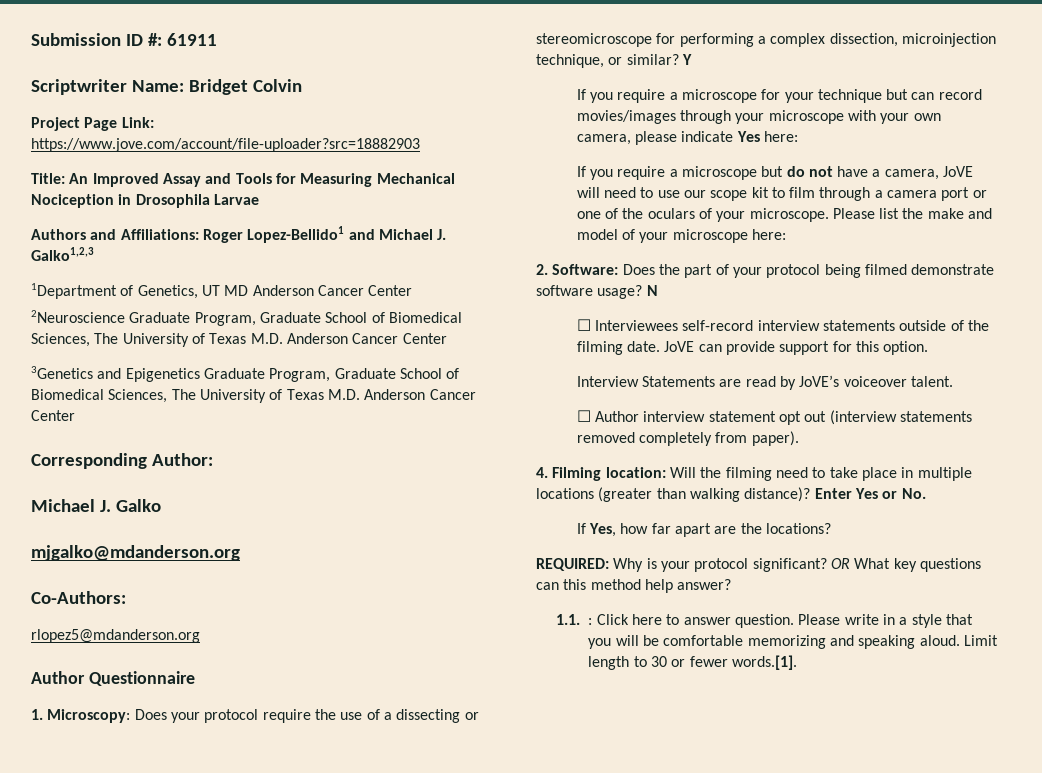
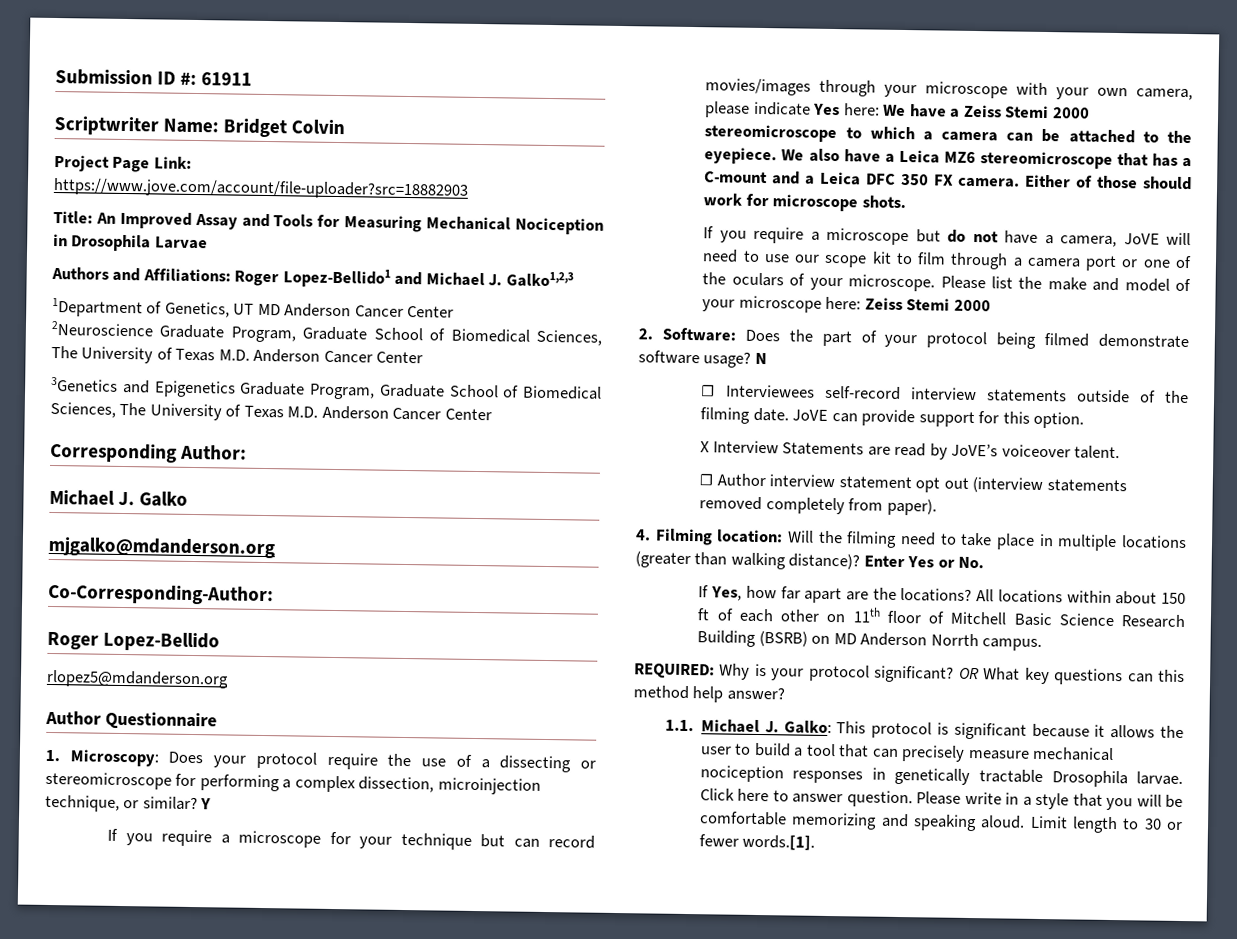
- Co-Authors:
+ Co-Corresponding-Author:
+ Roger Lopez-Bellido
- If you require a microscope for your technique but can record movies/images through your microscope with your own camera, please indicate Yes here:
+ If you require a microscope for your technique but can record movies/images through your microscope with your own camera, please indicate Yes here: We have a Zeiss Stemi 2000 stereomicroscope to which a camera can be attached to the eyepiece. We also have a Leica MZ6 stereomicroscope that has a C-mount and a Leica DFC 350 FX camera. Either of those should work for microscope shots.
- Please list the make and model of your microscope here:
+ Please list the make and model of your microscope here: Zeiss Stemi 2000
- Interview Statements are read by JoVE’s voiceover talent.
+ X Interview Statements are read by JoVE’s voiceover talent.
+ All locations within about 150 ft of each other on 11th floor of Mitchell Basic Science Research Building (BSRB) on MD Anderson Norrth campus.
- 1.1. : Click here to answer question.
+ 1.1. Michael J. Galko: This protocol is significant because it allows the user to build a tool that can precisely measure mechanical nociception responses in genetically tractable Drosophila larvae. Click here to answer question.

